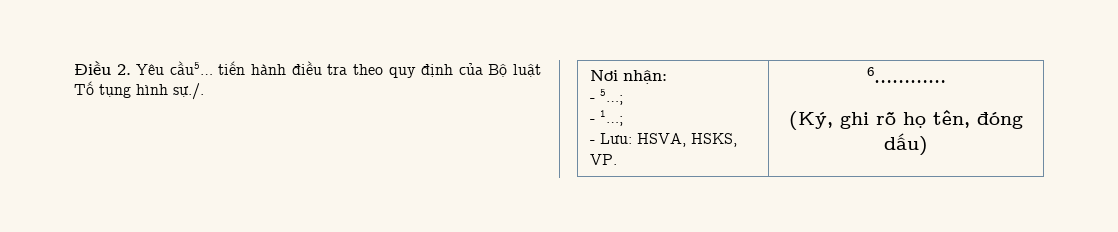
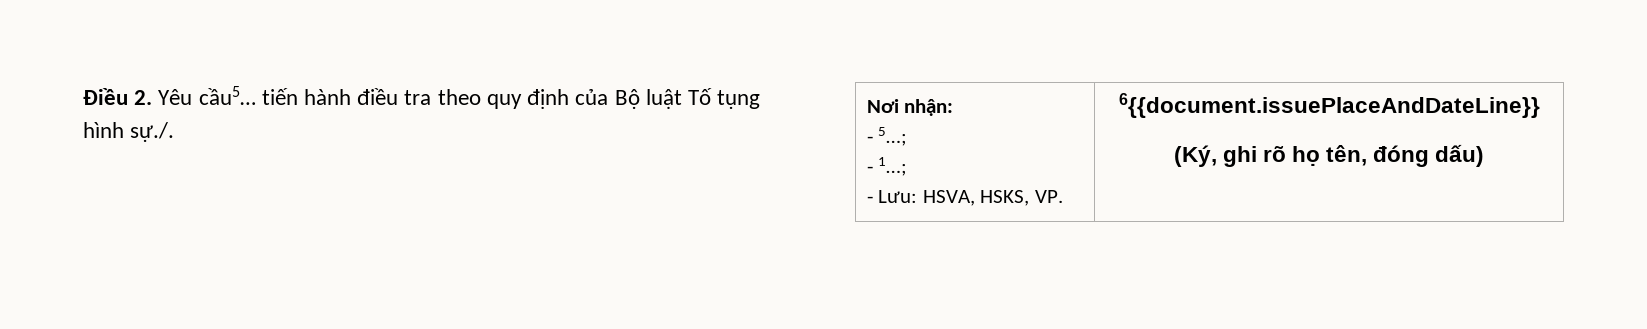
  Nơi nhận:
  - 5…;
  - 1…;
- - Lưu: HSVA, HSKS, VP. | 6…………
+ - Lưu: HSVA, HSKS, VP. | 6{{document.issuePlaceAndDateLine}}

